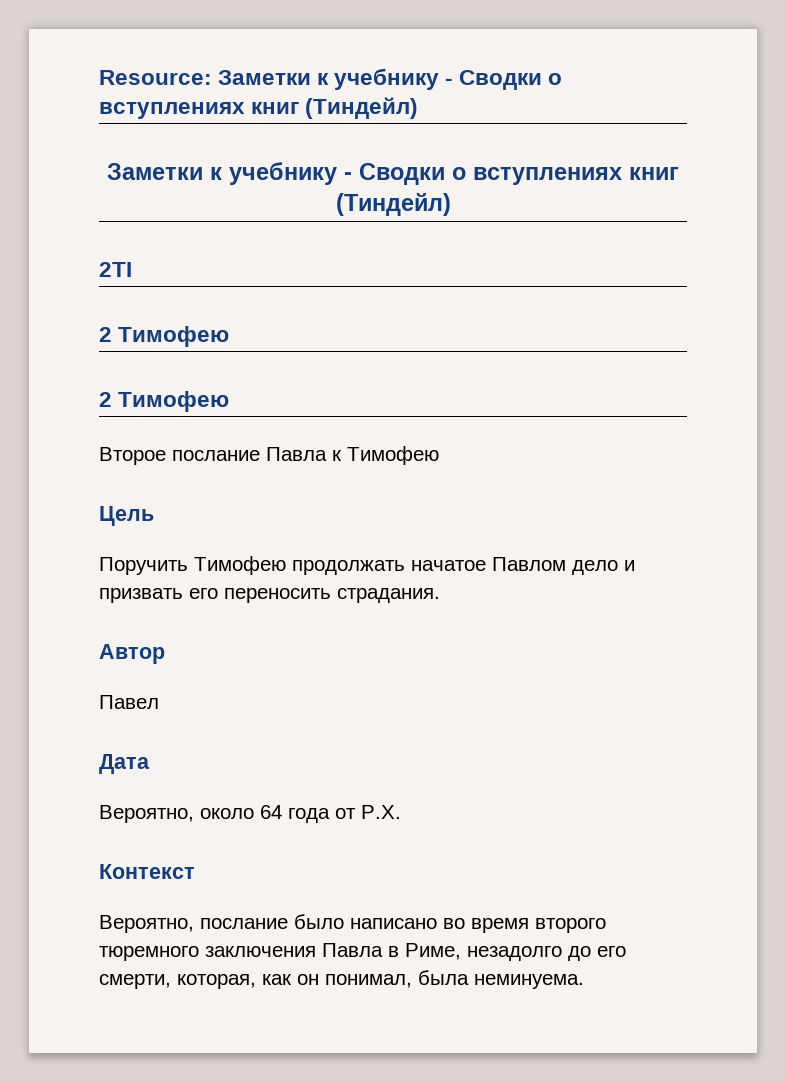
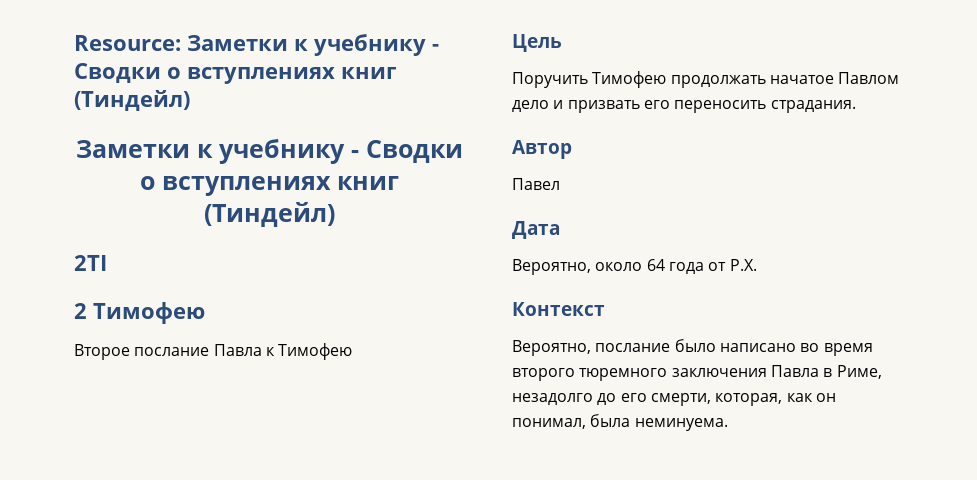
  2TI
- 2 Тимофею

